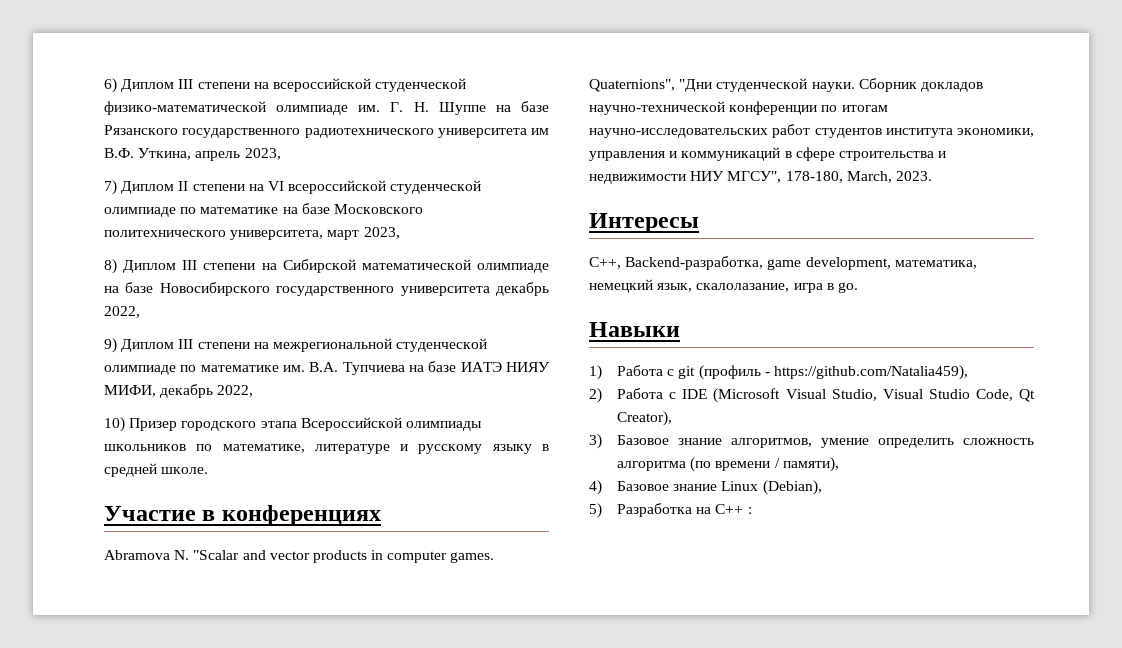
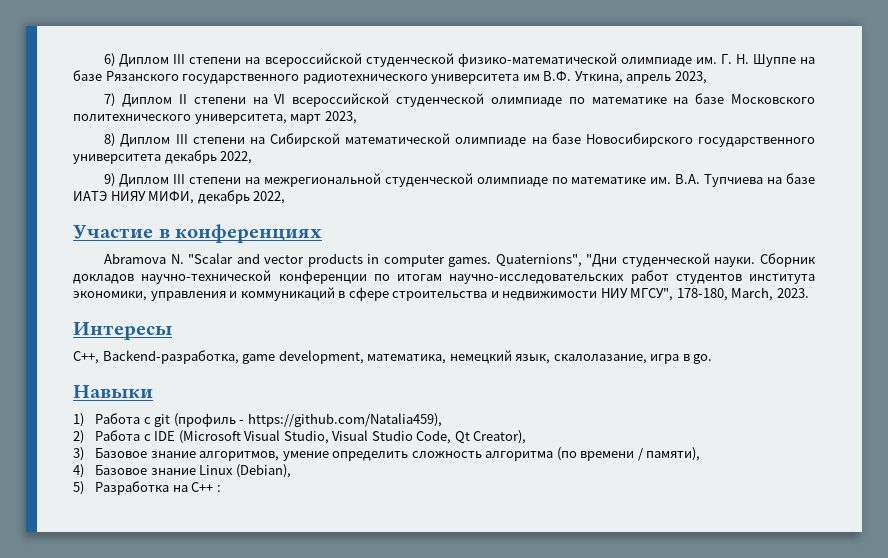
- 10) Призер городского этапа Всероссийской олимпиады школьников по математике, литературе и русскому языку в средней школе.

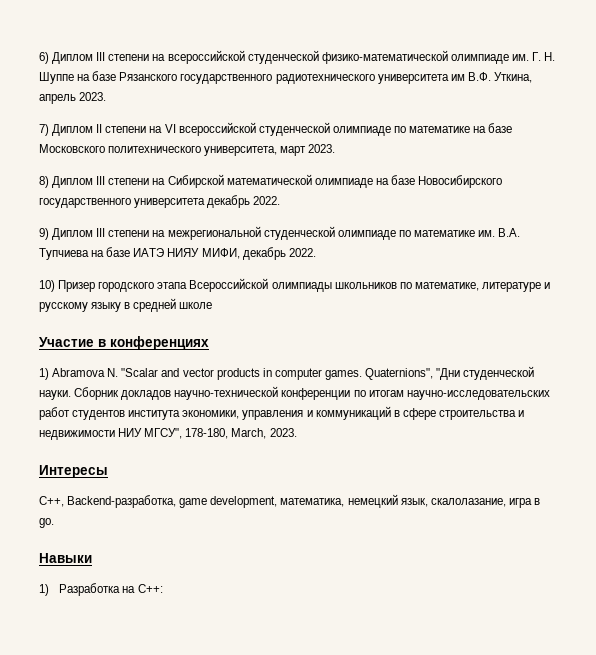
- 6) Диплом III степени на всероссийской студенческой физико-математической олимпиаде им. Г. Н. Шуппе на базе Рязанского государственного радиотехнического университета им В.Ф. Уткина, апрель 2023,
+ 6) Диплом III степени на всероссийской студенческой физико-математической олимпиаде им. Г. Н. Шуппе на базе Рязанского государственного радиотехнического университета им В.Ф. Уткина, апрель 2023.
- 7) Диплом II степени на VI всероссийской студенческой олимпиаде по математике на базе Московского политехнического университета, март 2023,
+ 7) Диплом II степени на VI всероссийской студенческой олимпиаде по математике на базе Московского политехнического университета, март 2023.
- 8) Диплом III степени на Сибирской математической олимпиаде на базе Новосибирского государственного университета декабрь 2022,
+ 8) Диплом III степени на Сибирской математической олимпиаде на базе Новосибирского государственного университета декабрь 2022.
- 9) Диплом III степени на межрегиональной студенческой олимпиаде по математике им. В.А. Тупчиева на базе ИАТЭ НИЯУ МИФИ, декабрь 2022,
+ 9) Диплом III степени на межрегиональной студенческой олимпиаде по математике им. В.А. Тупчиева на базе ИАТЭ НИЯУ МИФИ, декабрь 2022.
+ 10) Призер городского этапа Всероссийской олимпиады школьников по математике, литературе и русскому языку в средней школе
- Abramova N. "Scalar and vector products in computer games.
+ 1) Abramova N. "Scalar and vector products in computer games.
- 1) Работа с git (профиль - https://github.com/Natalia459),
- 2) Работа с IDE (Microsoft Visual Studio, Visual Studio Code, Qt Creator),
- 3) Базовое знание алгоритмов, умение определить сложность алгоритма (по времени / памяти),
- 4) Базовое знание Linux (Debian),
- 5) Разработка на С++ :
+ 1) Разработка на С++:

